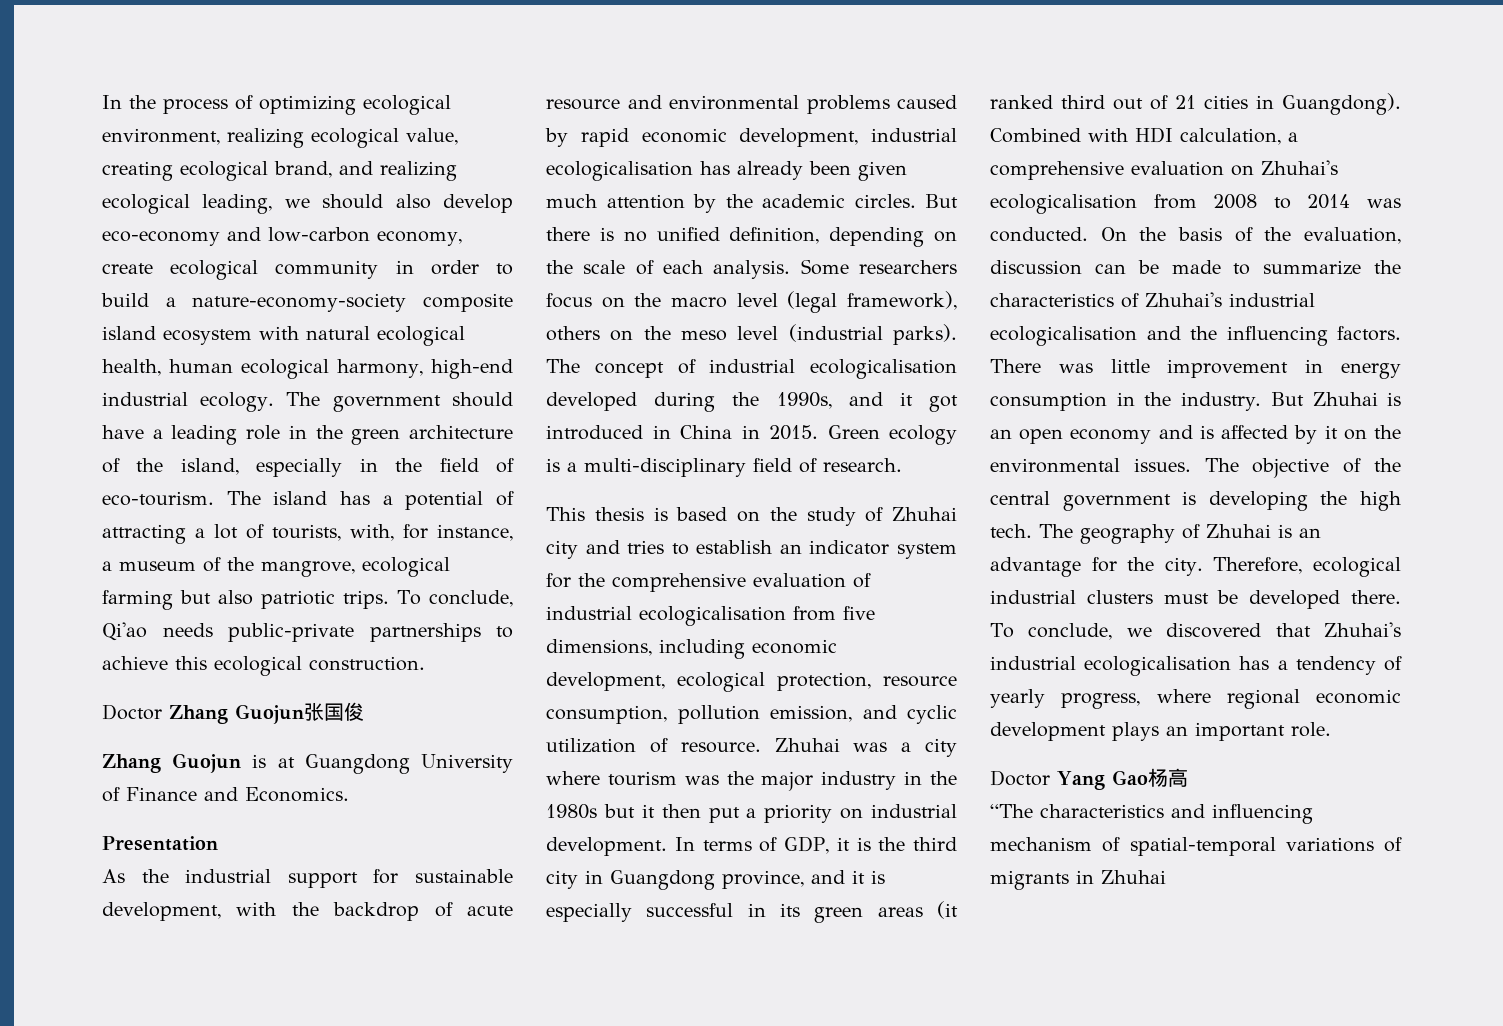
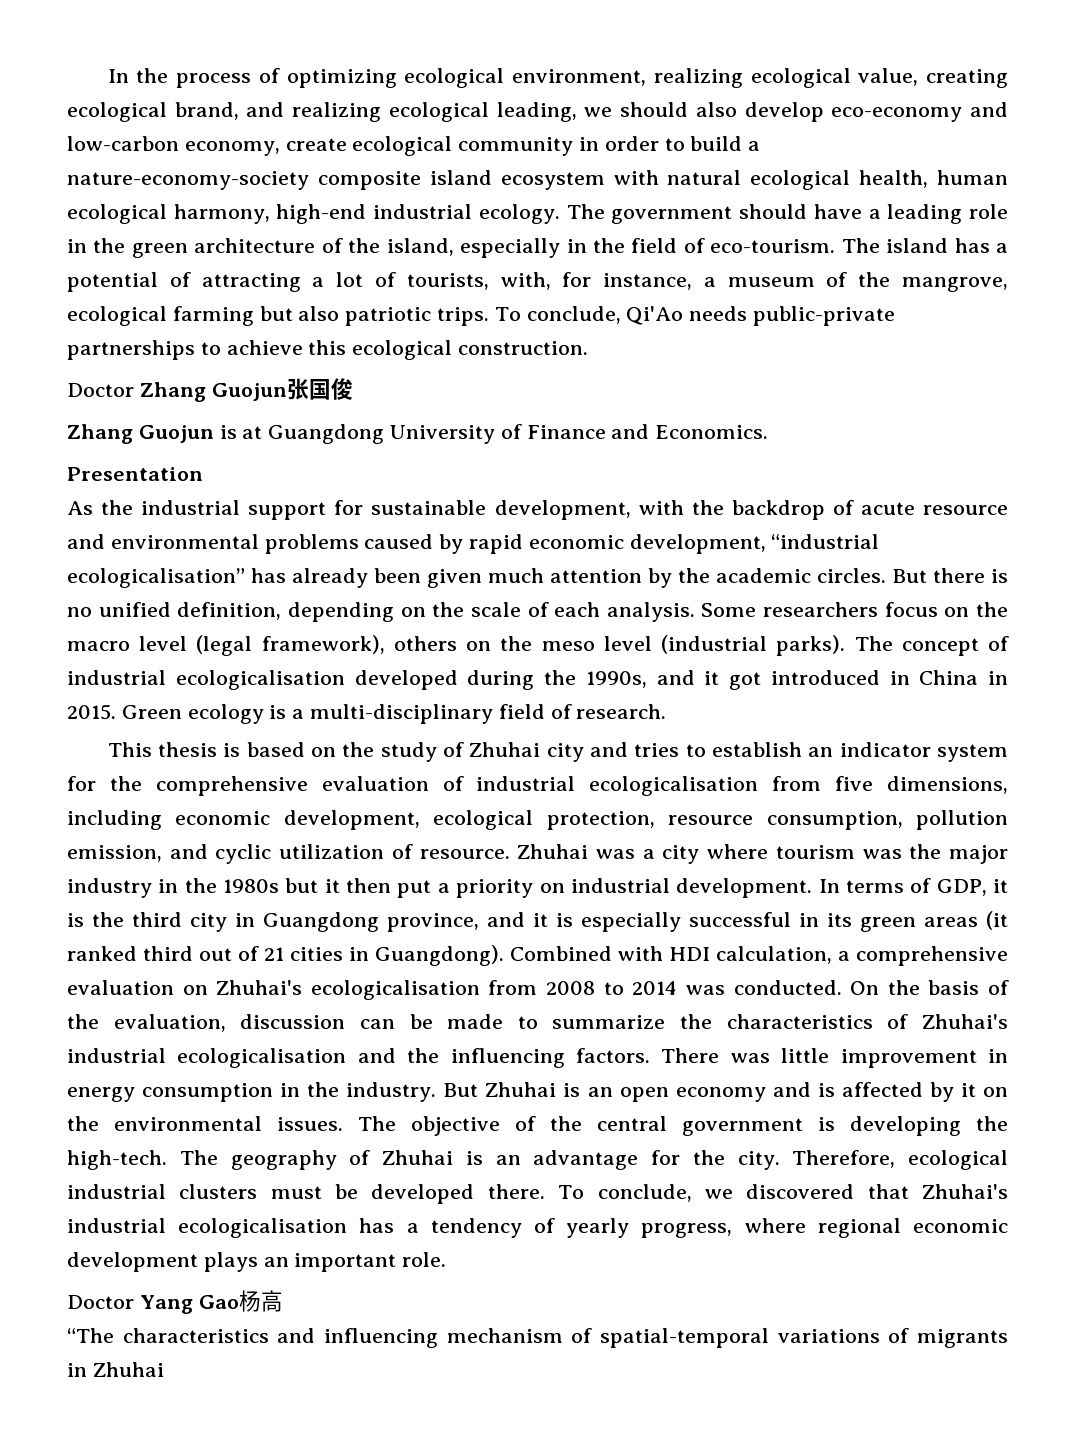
- To conclude, Qi'ao needs public-private partnerships to achieve this ecological construction.
+ To conclude, Qi'Ao needs public-private partnerships to achieve this ecological construction.
- As the industrial support for sustainable development, with the backdrop of acute resource and environmental problems caused by rapid economic development, industrial ecologicalisation has already been given much attention by the academic circles.
+ As the industrial support for sustainable development, with the backdrop of acute resource and environmental problems caused by rapid economic development, “industrial ecologicalisation” has already been given much attention by the academic circles.
- The objective of the central government is developing the high tech.
+ The objective of the central government is developing the high-tech.

